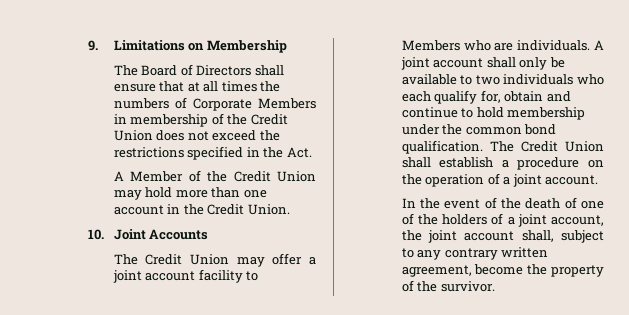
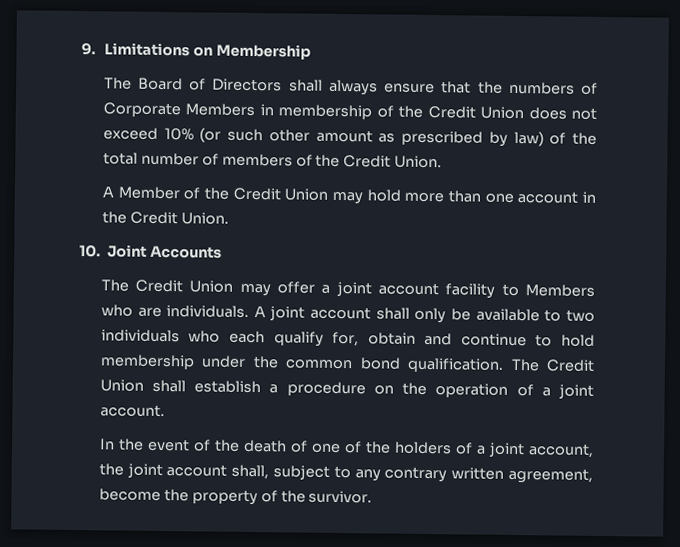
- The Board of Directors shall ensure that at all times the numbers of Corporate Members in membership of the Credit Union does not exceed the restrictions specified in the Act.
+ The Board of Directors shall always ensure that the numbers of Corporate Members in membership of the Credit Union does not exceed 10% (or such other amount as prescribed by law) of the total number of members of the Credit Union.

